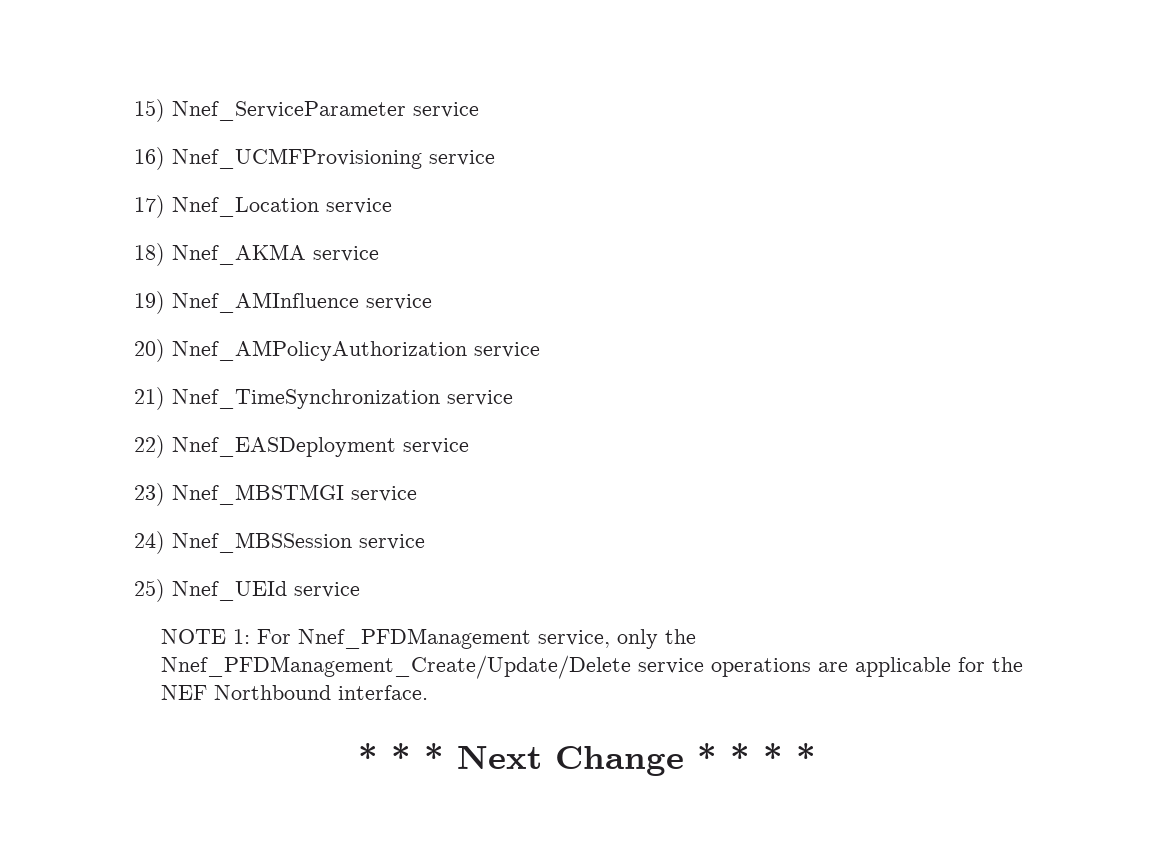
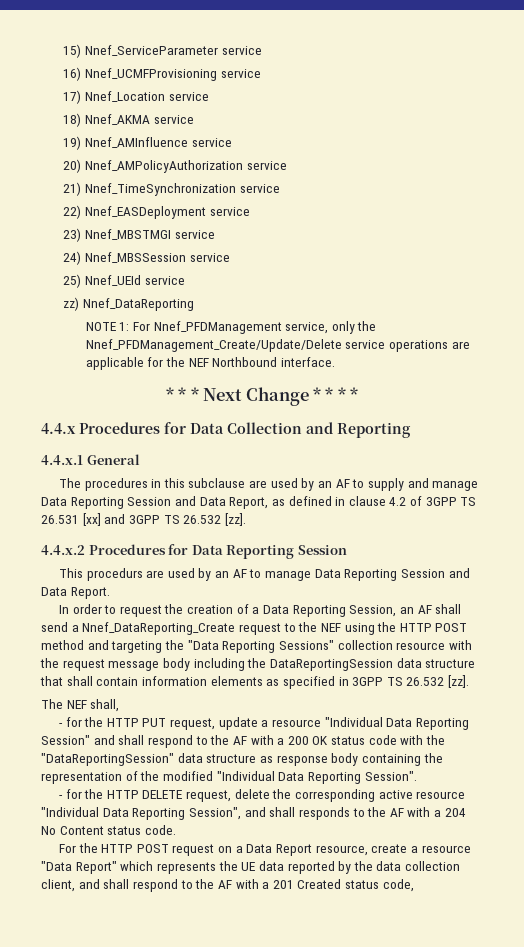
+ zz) Nnef_DataReporting
+ 4.4.x Procedures for Data Collection and Reporting
+ 4.4.x.1 General
+ The procedures in this subclause are used by an AF to supply and manage Data Reporting Session and Data Report, as defined in clause 4.2 of 3GPP TS 26.531 [xx] and 3GPP TS 26.532 [zz].
+ 4.4.x.2 Procedures for Data Reporting Session
+ This procedurs are used by an AF to manage Data Reporting Session and Data Report.
+ In order to request the creation of a Data Reporting Session, an AF shall send a Nnef_DataReporting_Create request to the NEF using the HTTP POST method and targeting the "Data Reporting Sessions" collection resource with the request message body including the DataReportingSession data structure that shall contain information elements as specified in 3GPP TS 26.532 [zz].
+ The NEF shall,
+ - for the HTTP PUT request, update a resource "Individual Data Reporting Session" and shall respond to the AF with a 200 OK status code with the "DataReportingSession" data structure as response body containing the representation of the modified "Individual Data Reporting Session".
+ - for the HTTP DELETE request, delete the corresponding active resource "Individual Data Reporting Session", and shall responds to the AF with a 204 No Content status code.
+ For the HTTP POST request on a Data Report resource, create a resource "Data Report" which represents the UE data reported by the data collection client, and shall respond to the AF with a 201 Created status code,

